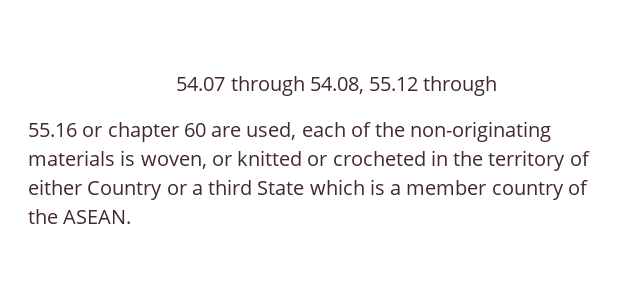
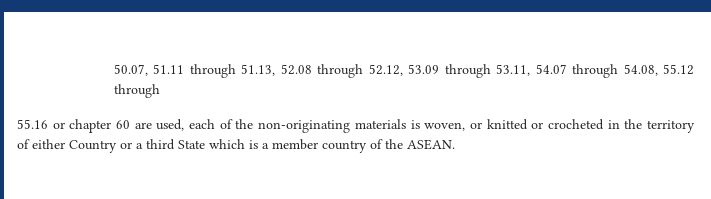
- 54.07 through 54.08, 55.12 through
+ 50.07, 51.11 through 51.13, 52.08 through 52.12, 53.09 through 53.11, 54.07 through 54.08, 55.12 through

